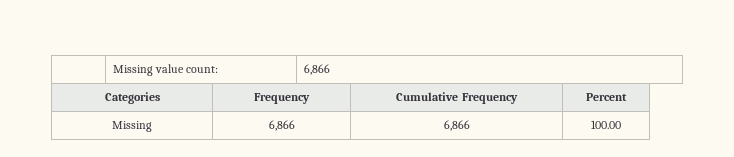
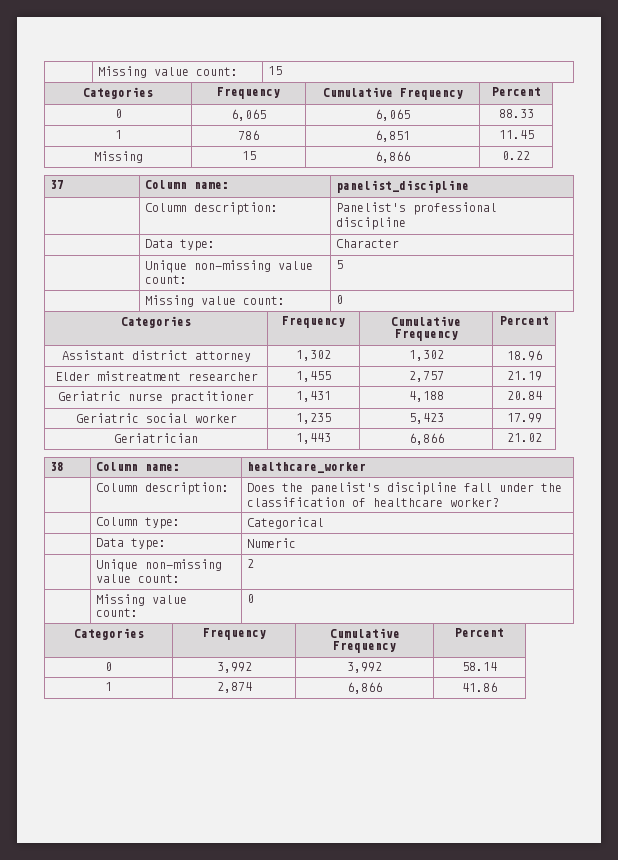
- | Missing value count: | 6,866
+ | Missing value count: | 15
  Categories | Frequency | Cumulative Frequency | Percent
- Missing | 6,866 | 6,866 | 100.00
+ 0 | 6,065 | 6,065 | 88.33
+ 1 | 786 | 6,851 | 11.45
+ Missing | 15 | 6,866 | 0.22
+ 37 | Column name: | panelist_discipline
+ | Column description: | Panelist's professional discipline
+ | Data type: | Character
+ | Unique non-missing value count: | 5
+ | Missing value count: | 0
+ Categories | Frequency | Cumulative Frequency | Percent
+ Assistant district attorney | 1,302 | 1,302 | 18.96
+ Elder mistreatment researcher | 1,455 | 2,757 | 21.19
+ Geriatric nurse practitioner | 1,431 | 4,188 | 20.84
+ Geriatric social worker | 1,235 | 5,423 | 17.99
+ Geriatrician | 1,443 | 6,866 | 21.02
+ 38 | Column name: | healthcare_worker
+ | Column description: | Does the panelist's discipline fall under the classification of healthcare worker?
+ | Column type: | Categorical
+ | Data type: | Numeric
+ | Unique non-missing value count: | 2
+ | Missing value count: | 0
+ Categories | Frequency | Cumulative Frequency | Percent
+ 0 | 3,992 | 3,992 | 58.14
+ 1 | 2,874 | 6,866 | 41.86

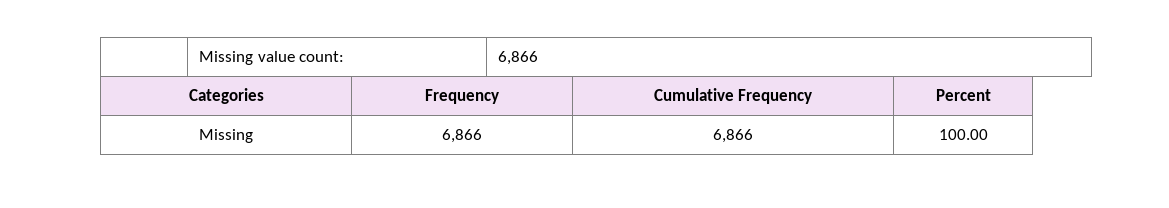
- | Missing value count: | 15
+ | Missing value count: | 6,866
  Categories | Frequency | Cumulative Frequency | Percent
- 0 | 6,065 | 6,065 | 88.33
- 1 | 786 | 6,851 | 11.45
- Missing | 15 | 6,866 | 0.22
- 37 | Column name: | panelist_discipline
- | Column description: | Panelist's professional discipline
- | Data type: | Character
- | Unique non-missing value count: | 5
- | Missing value count: | 0
- Categories | Frequency | Cumulative Frequency | Percent
- Assistant district attorney | 1,302 | 1,302 | 18.96
- Elder mistreatment researcher | 1,455 | 2,757 | 21.19
- Geriatric nurse practitioner | 1,431 | 4,188 | 20.84
- Geriatric social worker | 1,235 | 5,423 | 17.99
- Geriatrician | 1,443 | 6,866 | 21.02
- 38 | Column name: | healthcare_worker
- | Column description: | Does the panelist's discipline fall under the classification of healthcare worker?
- | Column type: | Categorical
- | Data type: | Numeric
- | Unique non-missing value count: | 2
- | Missing value count: | 0
- Categories | Frequency | Cumulative Frequency | Percent
- 0 | 3,992 | 3,992 | 58.14
- 1 | 2,874 | 6,866 | 41.86
+ Missing | 6,866 | 6,866 | 100.00

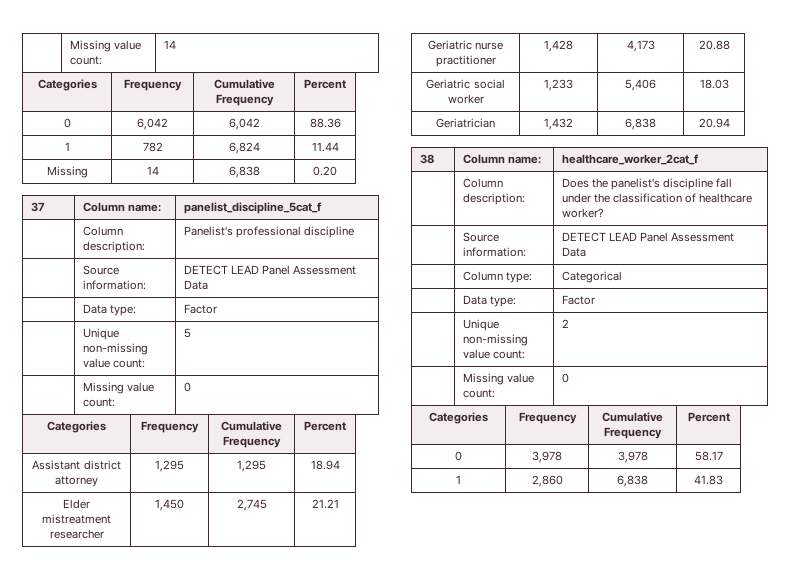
- | Missing value count: | 6,866
+ | Missing value count: | 14
  Categories | Frequency | Cumulative Frequency | Percent
- Missing | 6,866 | 6,866 | 100.00
+ 0 | 6,042 | 6,042 | 88.36
+ 1 | 782 | 6,824 | 11.44
+ Missing | 14 | 6,838 | 0.20
+ 37 | Column name: | panelist_discipline_5cat_f
+ | Column description: | Panelist's professional discipline
+ | Source information: | DETECT LEAD Panel Assessment Data
+ | Data type: | Factor
+ | Unique non-missing value count: | 5
+ | Missing value count: | 0
+ Categories | Frequency | Cumulative Frequency | Percent
+ Assistant district attorney | 1,295 | 1,295 | 18.94
+ Elder mistreatment researcher | 1,450 | 2,745 | 21.21
+ Geriatric nurse practitioner | 1,428 | 4,173 | 20.88
+ Geriatric social worker | 1,233 | 5,406 | 18.03
+ Geriatrician | 1,432 | 6,838 | 20.94
+ 38 | Column name: | healthcare_worker_2cat_f
+ | Column description: | Does the panelist's discipline fall under the classification of healthcare worker?
+ | Source information: | DETECT LEAD Panel Assessment Data
+ | Column type: | Categorical
+ | Data type: | Factor
+ | Unique non-missing value count: | 2
+ | Missing value count: | 0
+ Categories | Frequency | Cumulative Frequency | Percent
+ 0 | 3,978 | 3,978 | 58.17
+ 1 | 2,860 | 6,838 | 41.83

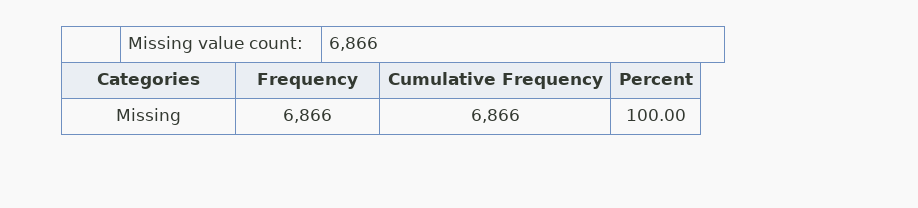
- | Missing value count: | 14
+ | Missing value count: | 6,866
  Categories | Frequency | Cumulative Frequency | Percent
- 0 | 6,042 | 6,042 | 88.36
- 1 | 782 | 6,824 | 11.44
- Missing | 14 | 6,838 | 0.20
- 37 | Column name: | panelist_discipline_5cat_f
- | Column description: | Panelist's professional discipline
- | Source information: | DETECT LEAD Panel Assessment Data
- | Data type: | Factor
- | Unique non-missing value count: | 5
- | Missing value count: | 0
- Categories | Frequency | Cumulative Frequency | Percent
- Assistant district attorney | 1,295 | 1,295 | 18.94
- Elder mistreatment researcher | 1,450 | 2,745 | 21.21
- Geriatric nurse practitioner | 1,428 | 4,173 | 20.88
- Geriatric social worker | 1,233 | 5,406 | 18.03
- Geriatrician | 1,432 | 6,838 | 20.94
- 38 | Column name: | healthcare_worker_2cat_f
- | Column description: | Does the panelist's discipline fall under the classification of healthcare worker?
- | Source information: | DETECT LEAD Panel Assessment Data
- | Column type: | Categorical
- | Data type: | Factor
- | Unique non-missing value count: | 2
- | Missing value count: | 0
- Categories | Frequency | Cumulative Frequency | Percent
- 0 | 3,978 | 3,978 | 58.17
- 1 | 2,860 | 6,838 | 41.83
+ Missing | 6,866 | 6,866 | 100.00

